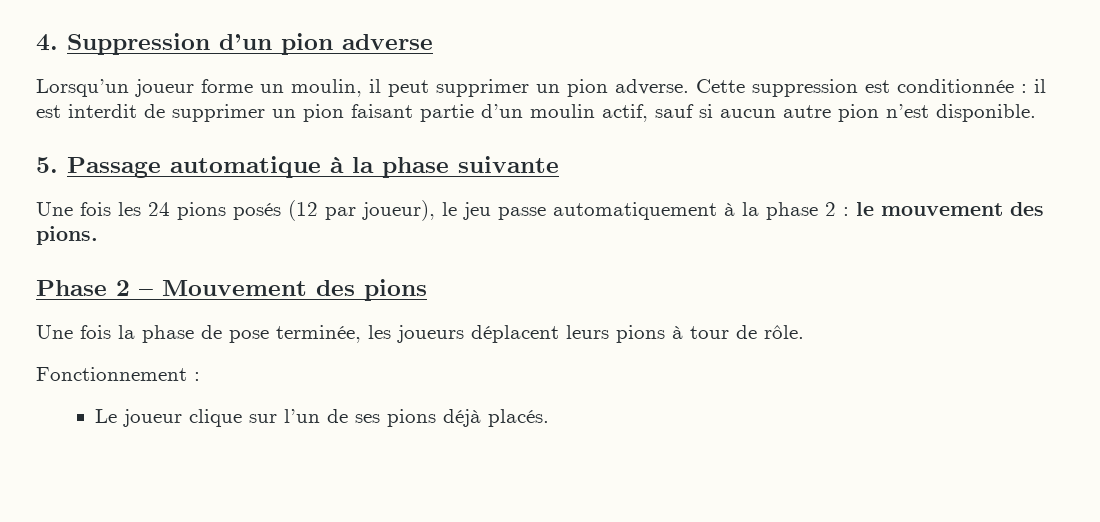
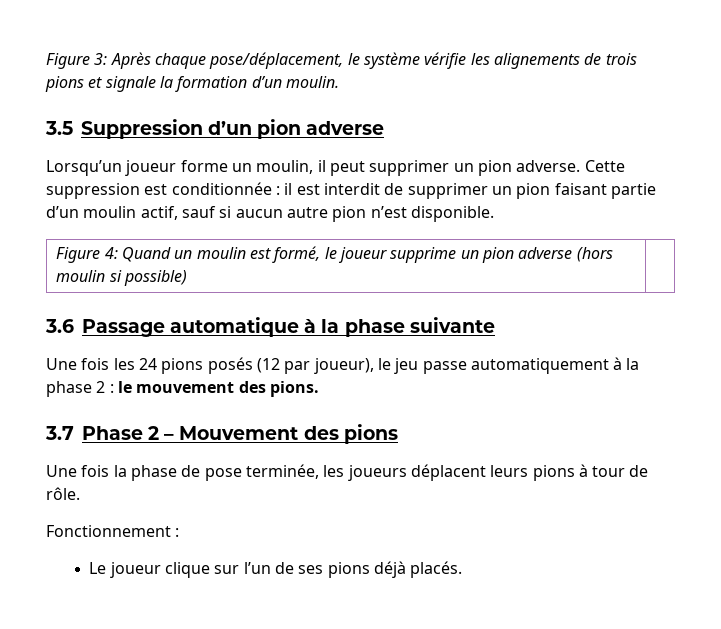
- 4. Suppression d’un pion adverse
+ Figure 3: Après chaque pose/déplacement, le système vérifie les alignements de trois pions et signale la formation d’un moulin.
+ 3.5 Suppression d’un pion adverse
- 5. Passage automatique à la phase suivante
+ Figure 4: Quand un moulin est formé, le joueur supprime un pion adverse (hors moulin si possible) |
+ 3.6 Passage automatique à la phase suivante
- Phase 2 – Mouvement des pions
+ 3.7 Phase 2 – Mouvement des pions

